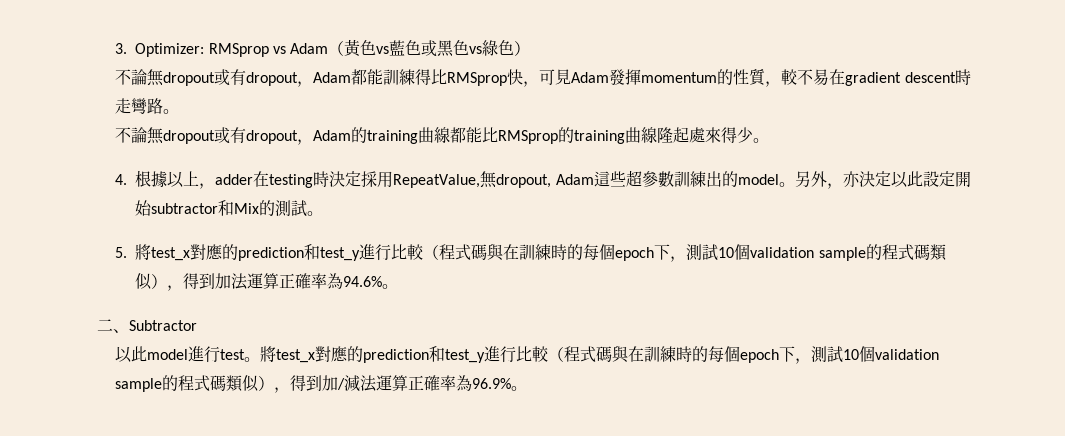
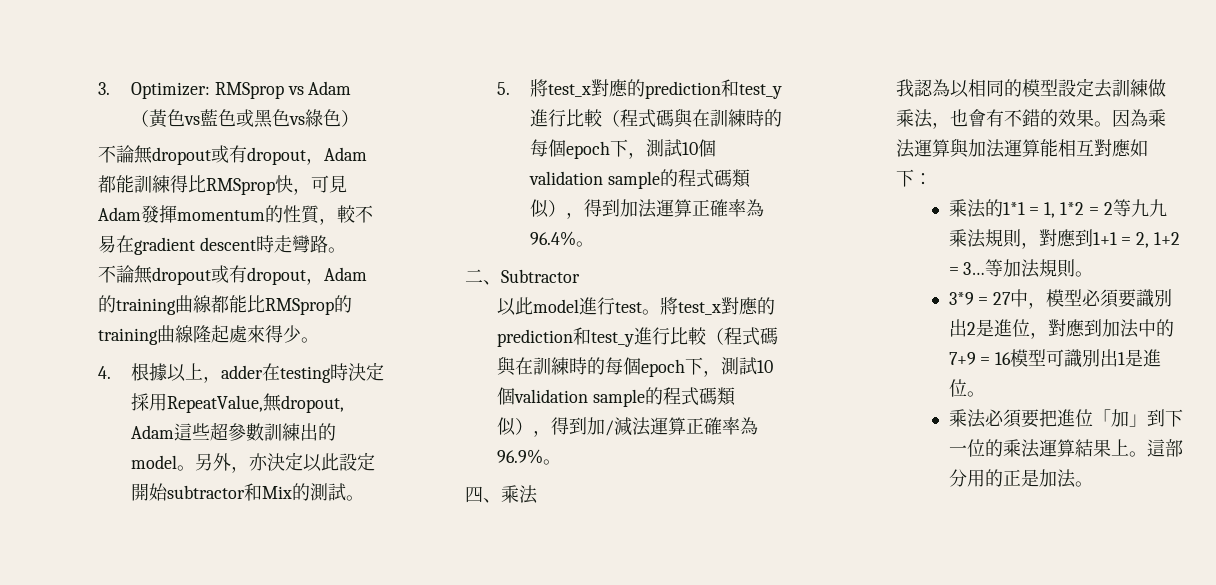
- 5.將test_x對應的prediction和test_y進行比較（程式碼與在訓練時的每個epoch下，測試10個validation sample的程式碼類似），得到加法運算正確率為94.6%。
+ 5.將test_x對應的prediction和test_y進行比較（程式碼與在訓練時的每個epoch下，測試10個validation sample的程式碼類似），得到加法運算正確率為96.4%。
+ 四、乘法
+ 我認為以相同的模型設定去訓練做乘法，也會有不錯的效果。因為乘法運算與加法運算能相互對應如下：
+ 乘法的1*1 = 1, 1*2 = 2等九九乘法規則，對應到1+1 = 2, 1+2 = 3…等加法規則。
+ 3*9 = 27中，模型必須要識別出2是進位，對應到加法中的7+9 = 16模型可識別出1是進位。
+ 乘法必須要把進位「加」到下一位的乘法運算結果上。這部分用的正是加法。

